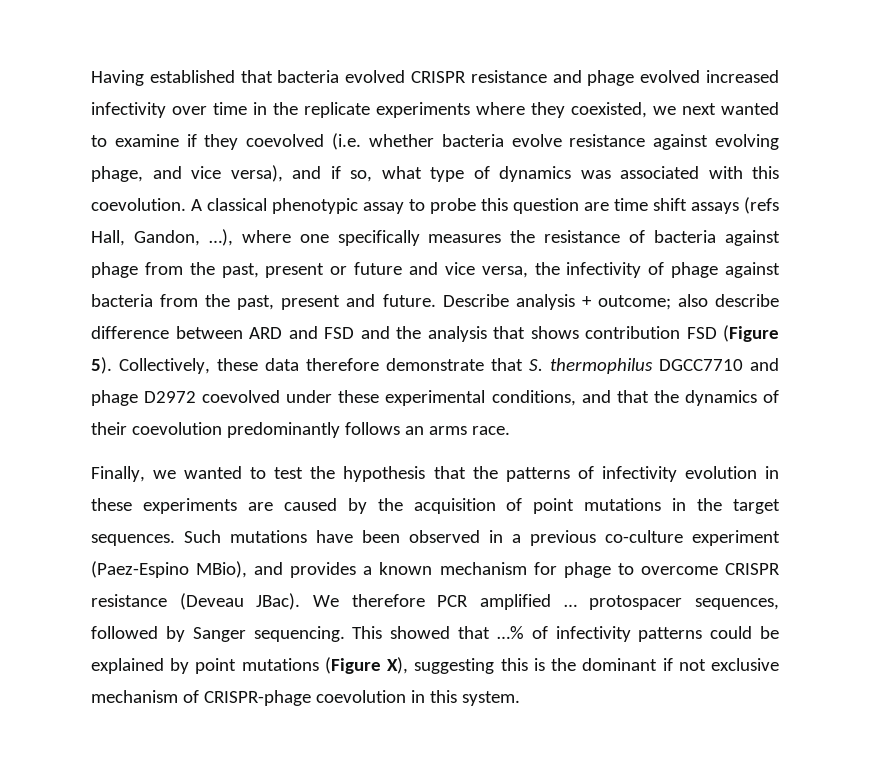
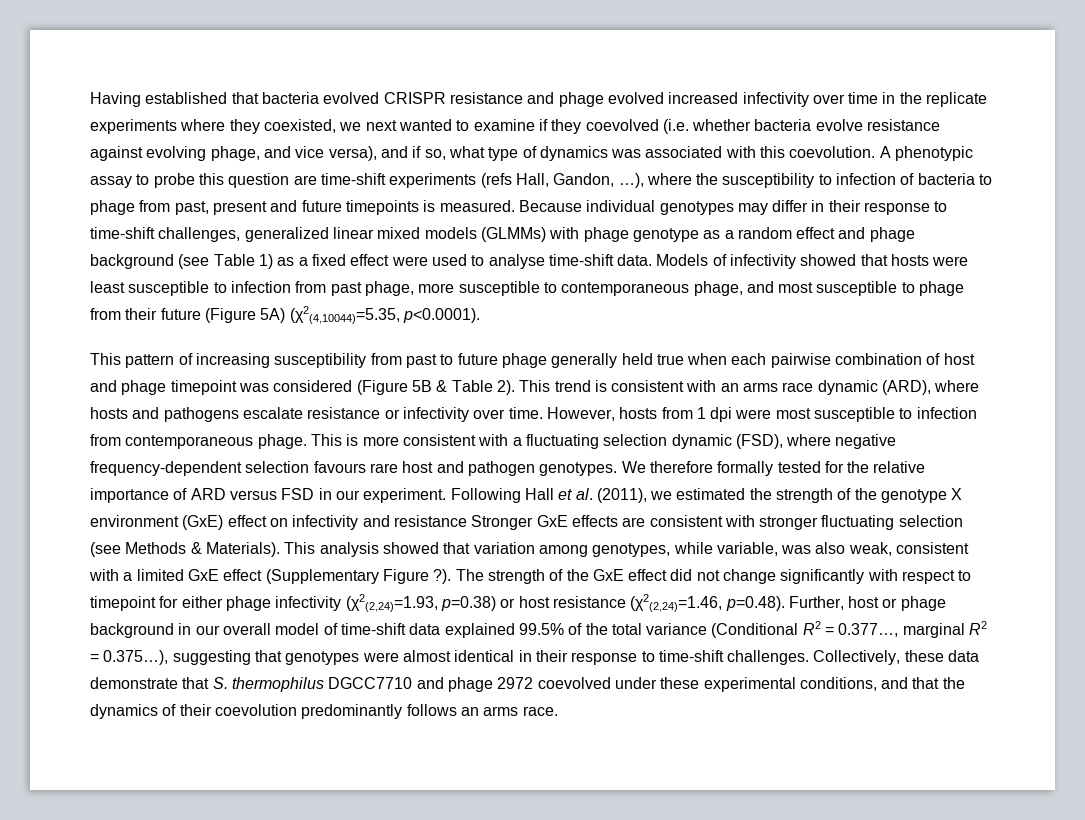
- A classical phenotypic assay to probe this question are time shift assays (refs Hall, Gandon, …), where one specifically measures the resistance of bacteria against phage from the past, present or future and vice versa, the infectivity of phage against bacteria from the past, present and future. Describe analysis + outcome; also describe difference between ARD and FSD and the analysis that shows contribution FSD (Figure 5).
+ A phenotypic assay to probe this question are time-shift experiments (refs Hall, Gandon, …), where the susceptibility to infection of bacteria to phage from past, present and future timepoints is measured. Because individual genotypes may differ in their response to time-shift challenges, generalized linear mixed models (GLMMs) with phage genotype as a random effect and phage background (see Table 1) as a fixed effect were used to analyse time-shift data. Models of infectivity showed that hosts were least susceptible to infection from past phage, more susceptible to contemporaneous phage, and most susceptible to phage from their future (Figure 5A) (χ2(4,10044)=5.35, p<0.0001).
+ This pattern of increasing susceptibility from past to future phage generally held true when each pairwise combination of host and phage timepoint was considered (Figure 5B & Table 2). This trend is consistent with an arms race dynamic (ARD), where hosts and pathogens escalate resistance or infectivity over time. However, hosts from 1 dpi were most susceptible to infection from contemporaneous phage. This is more consistent with a fluctuating selection dynamic (FSD), where negative frequency-dependent selection favours rare host and pathogen genotypes. We therefore formally tested for the relative importance of ARD versus FSD in our experiment. Following Hall et al. (2011), we estimated the strength of the genotype X environment (GxE) effect on infectivity and resistance Stronger GxE effects are consistent with stronger fluctuating selection (see Methods & Materials). This analysis showed that variation among genotypes, while variable, was also weak, consistent with a limited GxE effect (Supplementary Figure ?). The strength of the GxE effect did not change significantly with respect to timepoint for either phage infectivity (χ2(2,24)=1.93, p=0.38) or host resistance (χ2(2,24)=1.46, p=0.48). Further, host or phage background in our overall model of time-shift data explained 99.5% of the total variance (Conditional R2 = 0.377…, marginal R2 = 0.375…), suggesting that genotypes were almost identical in their response to time-shift challenges.
- Collectively, these data therefore demonstrate that S. thermophilus DGCC7710 and phage D2972 coevolved under these experimental conditions, and that the dynamics of their coevolution predominantly follows an arms race.
+ Collectively, these data demonstrate that S. thermophilus DGCC7710 and phage 2972 coevolved under these experimental conditions, and that the dynamics of their coevolution predominantly follows an arms race.
- Finally, we wanted to test the hypothesis that the patterns of infectivity evolution in these experiments are caused by the acquisition of point mutations in the target sequences. Such mutations have been observed in a previous co-culture experiment (Paez-Espino MBio), and provides a known mechanism for phage to overcome CRISPR resistance (Deveau JBac). We therefore PCR amplified … protospacer sequences, followed by Sanger sequencing. This showed that …% of infectivity patterns could be explained by point mutations (Figure X), suggesting this is the dominant if not exclusive mechanism of CRISPR-phage coevolution in this system.

